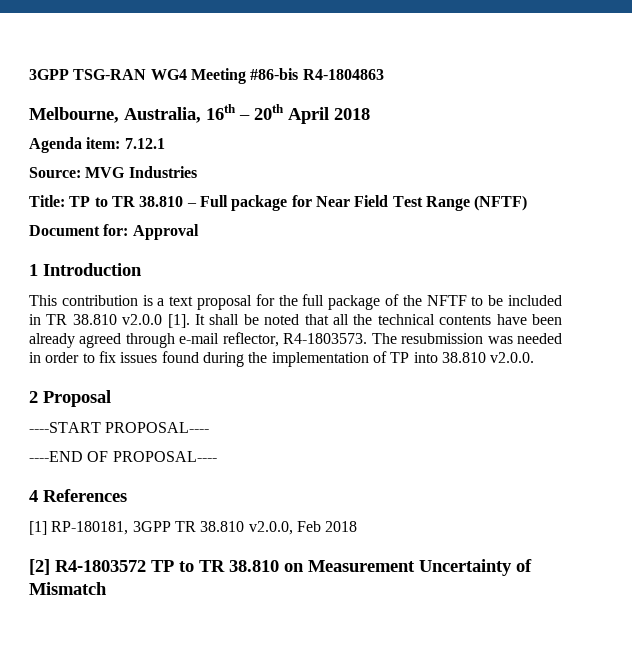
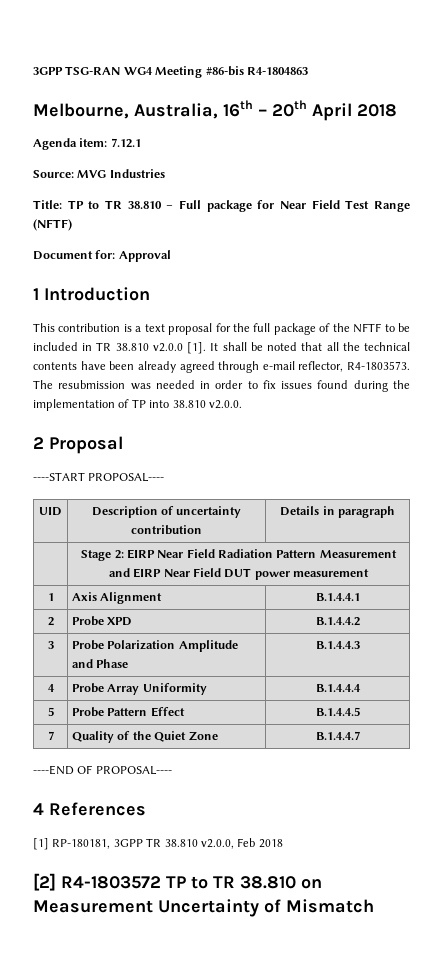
+ UID | Description of uncertainty contribution | Details in paragraph
+ | Stage 2: EIRP Near Field Radiation Pattern Measurement and EIRP Near Field DUT power measurement
+ 1 | Axis Alignment | B.1.4.4.1
+ 2 | Probe XPD | B.1.4.4.2
+ 3 | Probe Polarization Amplitude and Phase | B.1.4.4.3
+ 4 | Probe Array Uniformity | B.1.4.4.4
+ 5 | Probe Pattern Effect | B.1.4.4.5
+ 7 | Quality of the Quiet Zone | B.1.4.4.7

